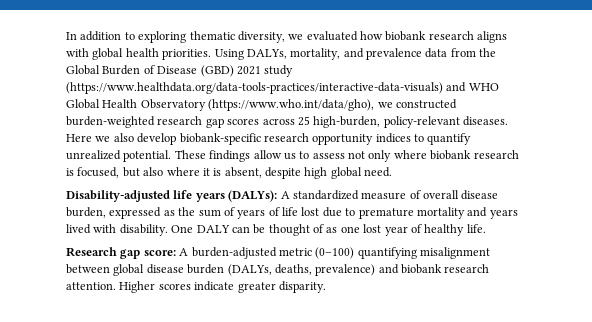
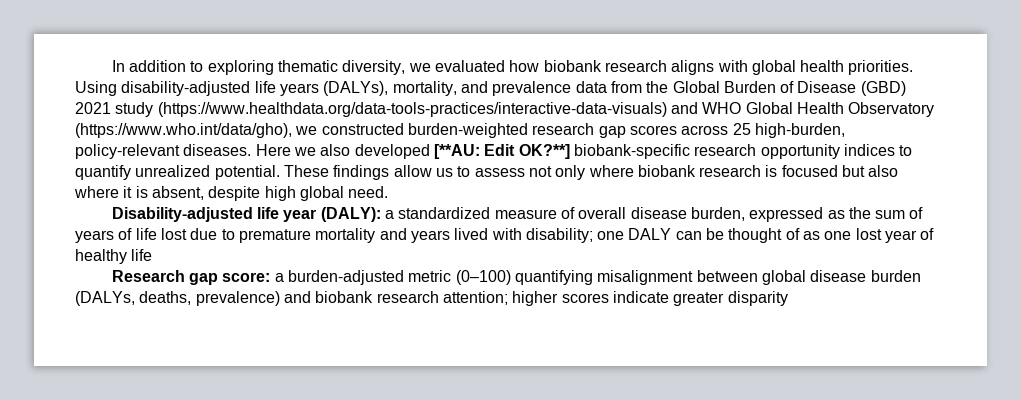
- Using DALYs, mortality, and prevalence data from the Global Burden of Disease (GBD) 2021 study (https://www.healthdata.org/data-tools-practices/interactive-data-visuals) and WHO Global Health Observatory (https://www.who.int/data/gho), we constructed burden-weighted research gap scores across 25 high-burden, policy-relevant diseases.
+ Using disability-adjusted life years (DALYs), mortality, and prevalence data from the Global Burden of Disease (GBD) 2021 study (https://www.healthdata.org/data-tools-practices/interactive-data-visuals) and WHO Global Health Observatory (https://www.who.int/data/gho), we constructed burden-weighted research gap scores across 25 high-burden, policy-relevant diseases.
- Here we also develop biobank-specific research opportunity indices to quantify unrealized potential.
+ Here we also developed [**AU: Edit OK?**] biobank-specific research opportunity indices to quantify unrealized potential.
- These findings allow us to assess not only where biobank research is focused, but also where it is absent, despite high global need.
+ These findings allow us to assess not only where biobank research is focused but also where it is absent, despite high global need.
- Disability-adjusted life years (DALYs): A standardized measure of overall disease burden, expressed as the sum of years of life lost due to premature mortality and years lived with disability. One DALY can be thought of as one lost year of healthy life.
+ Disability-adjusted life year (DALY): a standardized measure of overall disease burden, expressed as the sum of years of life lost due to premature mortality and years lived with disability; one DALY can be thought of as one lost year of healthy life
- Research gap score: A burden-adjusted metric (0–100) quantifying misalignment between global disease burden (DALYs, deaths, prevalence) and biobank research attention. Higher scores indicate greater disparity.
+ Research gap score: a burden-adjusted metric (0–100) quantifying misalignment between global disease burden (DALYs, deaths, prevalence) and biobank research attention; higher scores indicate greater disparity

